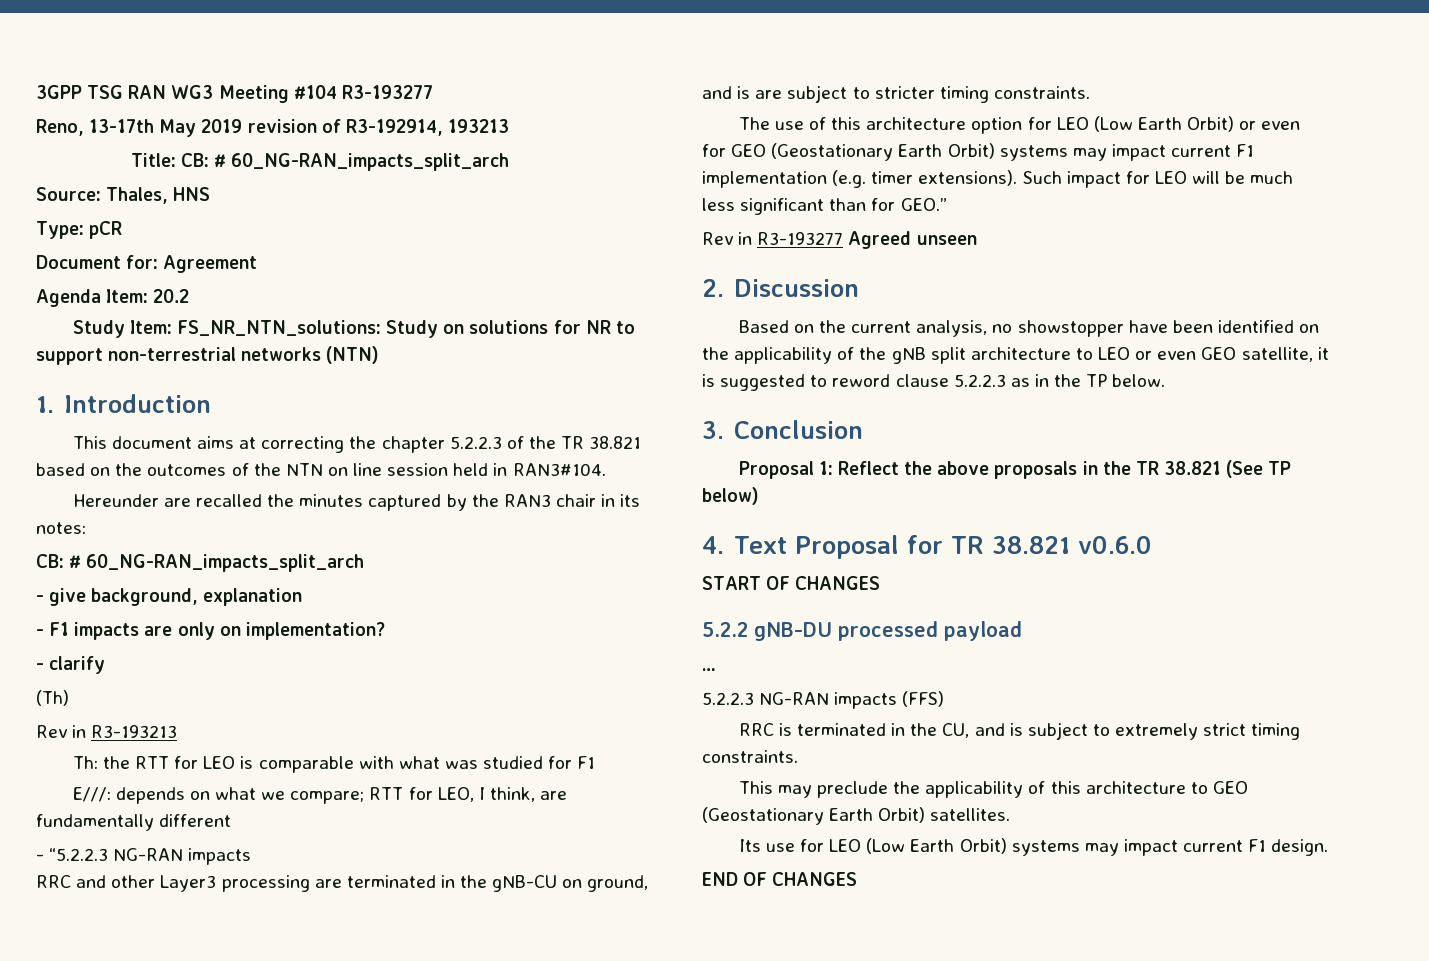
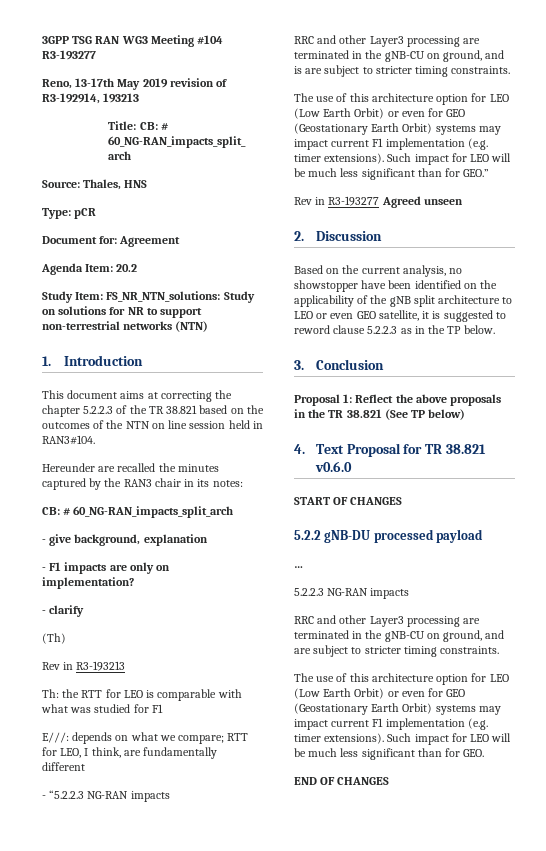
- 5.2.2.3 NG-RAN impacts (FFS)
- RRC is terminated in the CU, and is subject to extremely strict timing constraints.
- This may preclude the applicability of this architecture to GEO (Geostationary Earth Orbit) satellites.
- Its use for LEO (Low Earth Orbit) systems may impact current F1 design.
+ 5.2.2.3 NG-RAN impacts
+ RRC and other Layer3 processing are terminated in the gNB-CU on ground, and are subject to stricter timing constraints.
+ The use of this architecture option for LEO (Low Earth Orbit) or even for GEO (Geostationary Earth Orbit) systems may impact current F1 implementation (e.g. timer extensions). Such impact for LEO will be much less significant than for GEO.

